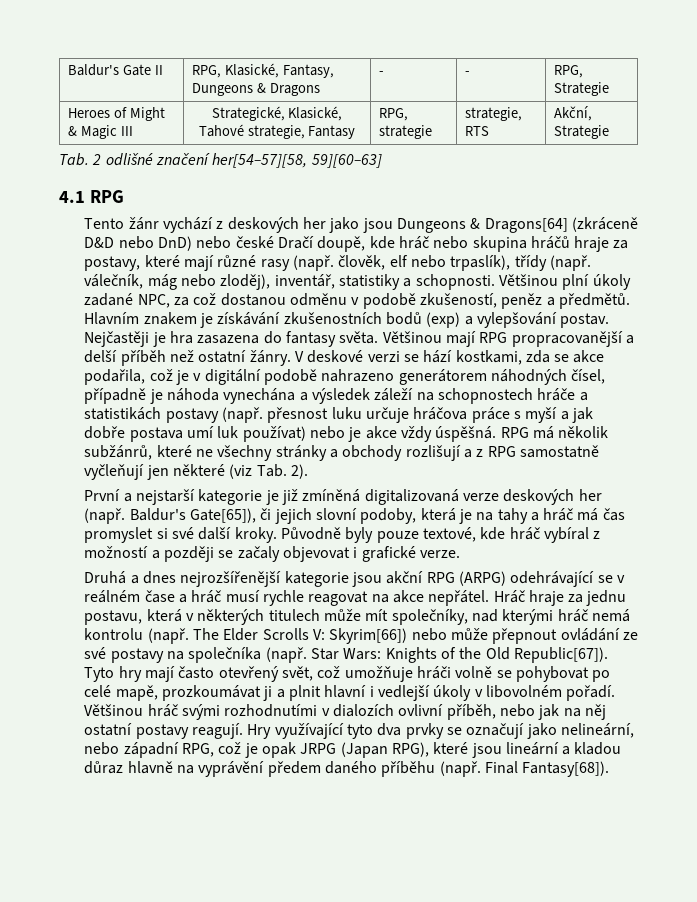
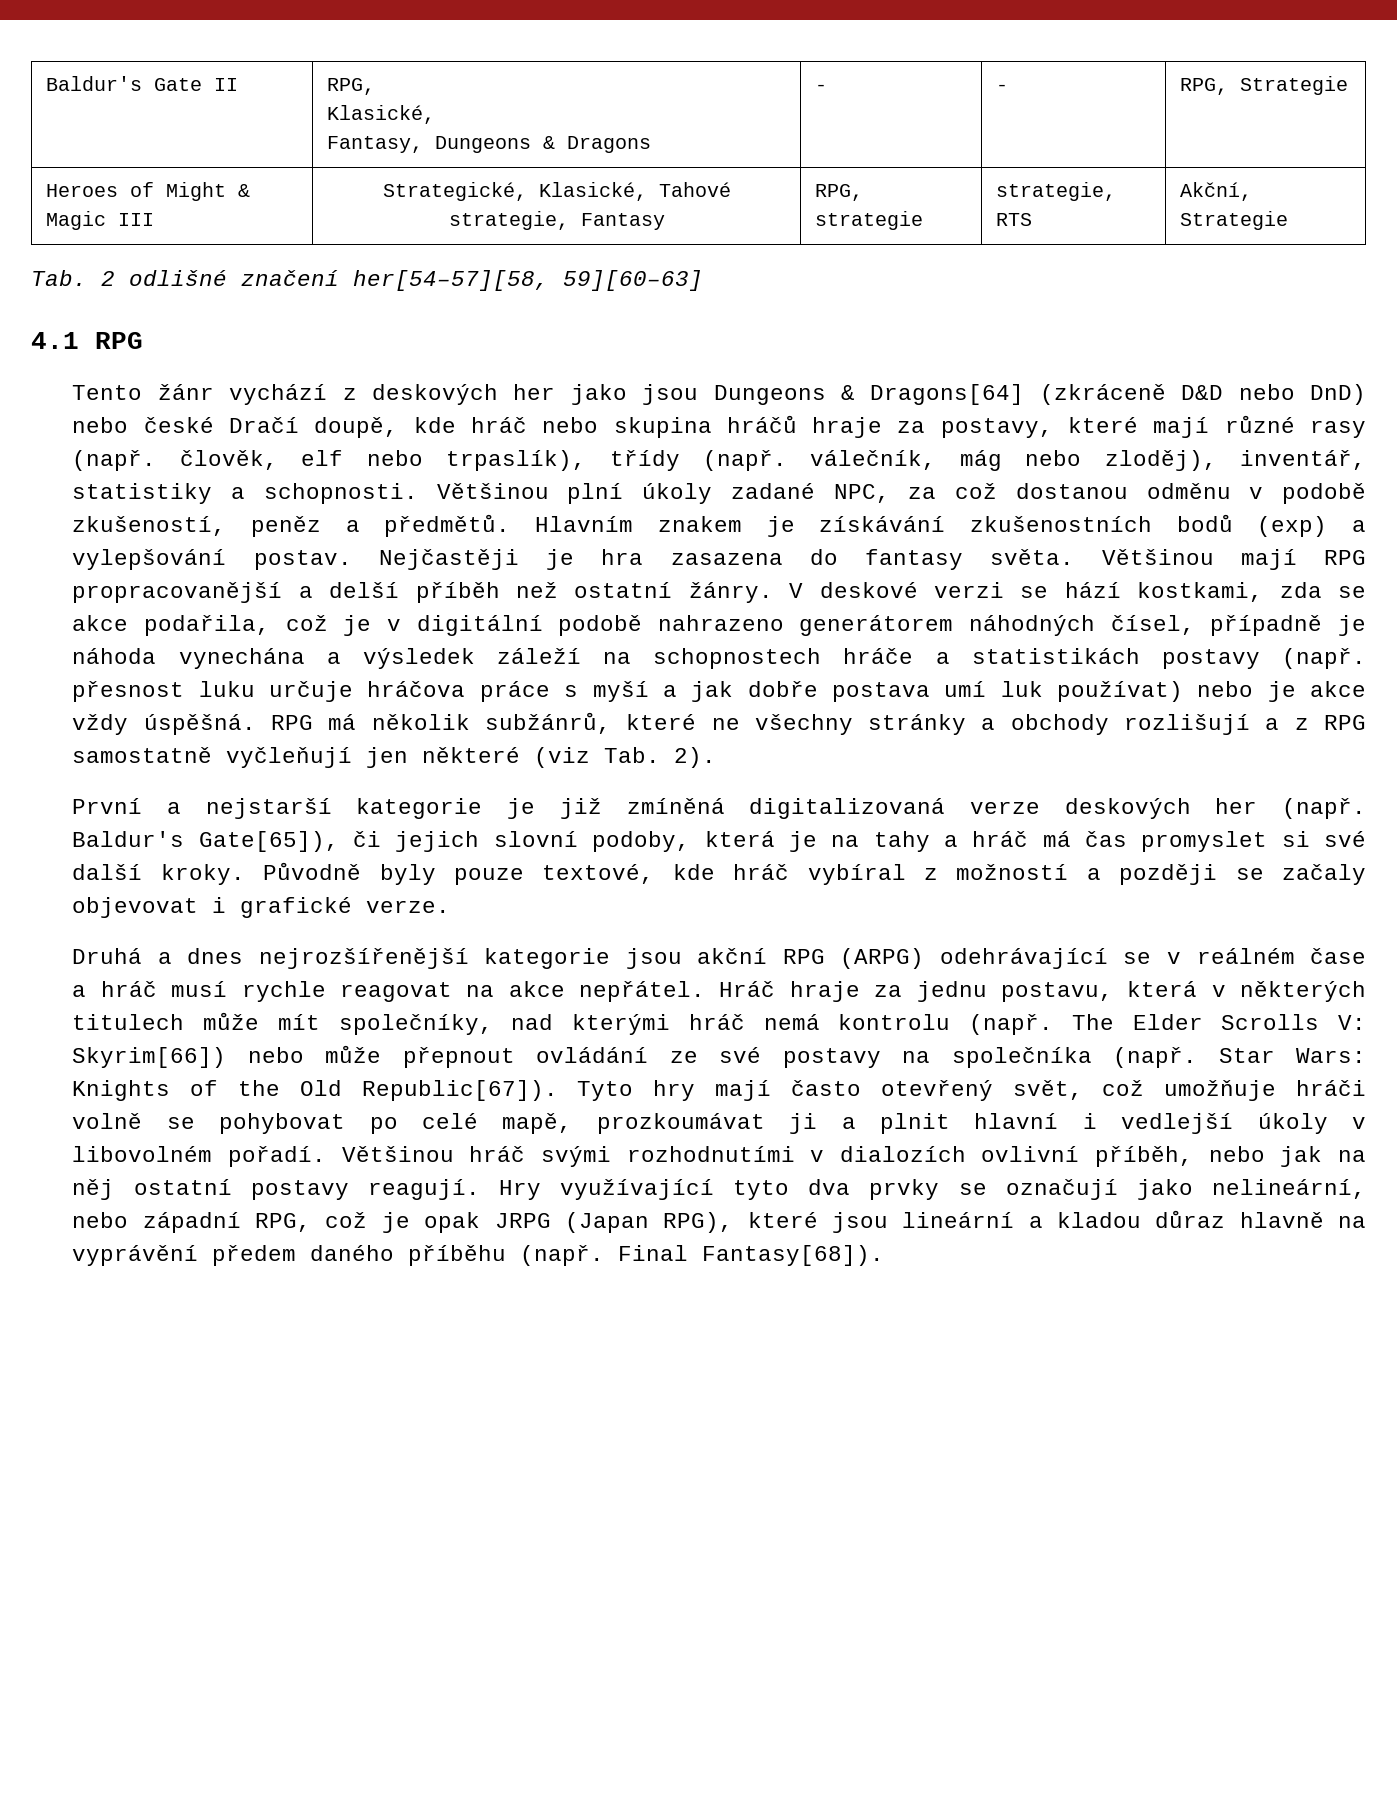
- Baldur's Gate II | RPG, Klasické, Fantasy, Dungeons & Dragons | - | - | RPG, Strategie
+ Baldur's Gate II | RPG,
+ Klasické,
+ Fantasy, Dungeons & Dragons | - | - | RPG, Strategie

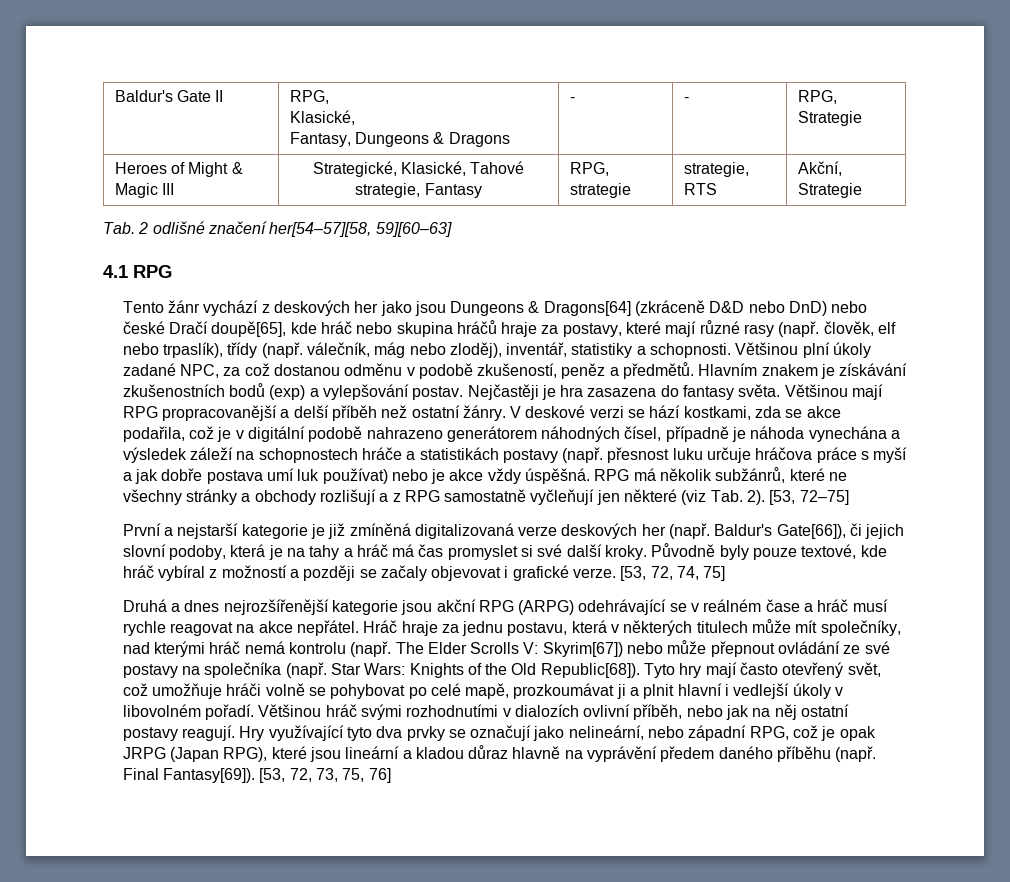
- Tento žánr vychází z deskových her jako jsou Dungeons & Dragons[64] (zkráceně D&D nebo DnD) nebo české Dračí doupě, kde hráč nebo skupina hráčů hraje za postavy, které mají různé rasy (např. člověk, elf nebo trpaslík), třídy (např. válečník, mág nebo zloděj), inventář, statistiky a schopnosti.
+ Tento žánr vychází z deskových her jako jsou Dungeons & Dragons[64] (zkráceně D&D nebo DnD) nebo české Dračí doupě[65], kde hráč nebo skupina hráčů hraje za postavy, které mají různé rasy (např. člověk, elf nebo trpaslík), třídy (např. válečník, mág nebo zloděj), inventář, statistiky a schopnosti.
+ [53, 72–75]
- Baldur's Gate[65]), či jejich slovní podoby, která je na tahy a hráč má čas promyslet si své další kroky.
+ Baldur's Gate[66]), či jejich slovní podoby, která je na tahy a hráč má čas promyslet si své další kroky.
+ [53, 72, 74, 75]
- The Elder Scrolls V: Skyrim[66]) nebo může přepnout ovládání ze své postavy na společníka (např.
+ The Elder Scrolls V: Skyrim[67]) nebo může přepnout ovládání ze své postavy na společníka (např.
- Star Wars: Knights of the Old Republic[67]).
+ Star Wars: Knights of the Old Republic[68]).
- Final Fantasy[68]).
+ Final Fantasy[69]). [53, 72, 73, 75, 76]

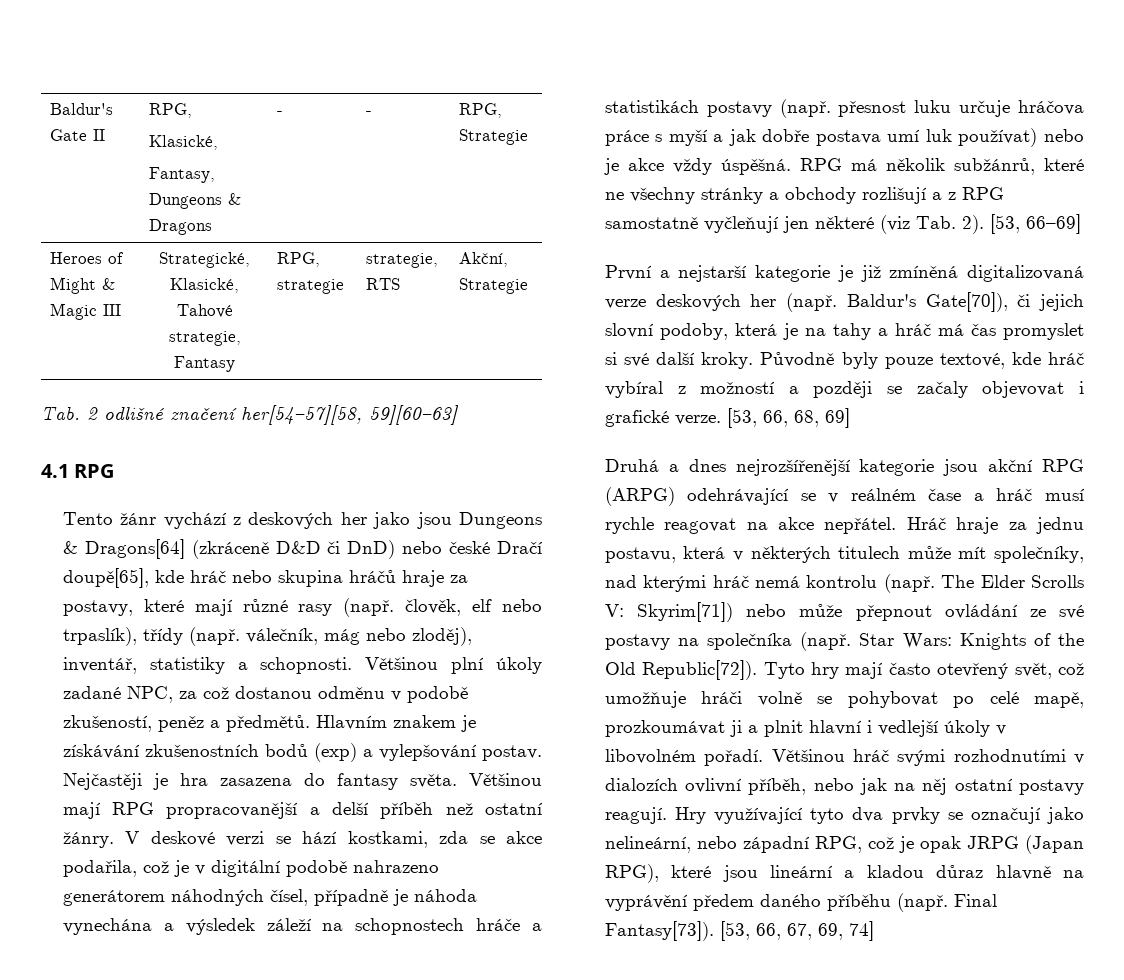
- Tento žánr vychází z deskových her jako jsou Dungeons & Dragons[64] (zkráceně D&D nebo DnD) nebo české Dračí doupě[65], kde hráč nebo skupina hráčů hraje za postavy, které mají různé rasy (např. člověk, elf nebo trpaslík), třídy (např. válečník, mág nebo zloděj), inventář, statistiky a schopnosti.
+ Tento žánr vychází z deskových her jako jsou Dungeons & Dragons[64] (zkráceně D&D či DnD) nebo české Dračí doupě[65], kde hráč nebo skupina hráčů hraje za postavy, které mají různé rasy (např. člověk, elf nebo trpaslík), třídy (např. válečník, mág nebo zloděj), inventář, statistiky a schopnosti.
- [53, 72–75]
+ [53, 66–69]
- Baldur's Gate[66]), či jejich slovní podoby, která je na tahy a hráč má čas promyslet si své další kroky.
+ Baldur's Gate[70]), či jejich slovní podoby, která je na tahy a hráč má čas promyslet si své další kroky.
- [53, 72, 74, 75]
+ [53, 66, 68, 69]
- The Elder Scrolls V: Skyrim[67]) nebo může přepnout ovládání ze své postavy na společníka (např.
+ The Elder Scrolls V: Skyrim[71]) nebo může přepnout ovládání ze své postavy na společníka (např.
- Star Wars: Knights of the Old Republic[68]).
+ Star Wars: Knights of the Old Republic[72]).
- Final Fantasy[69]). [53, 72, 73, 75, 76]
+ Final Fantasy[73]). [53, 66, 67, 69, 74]

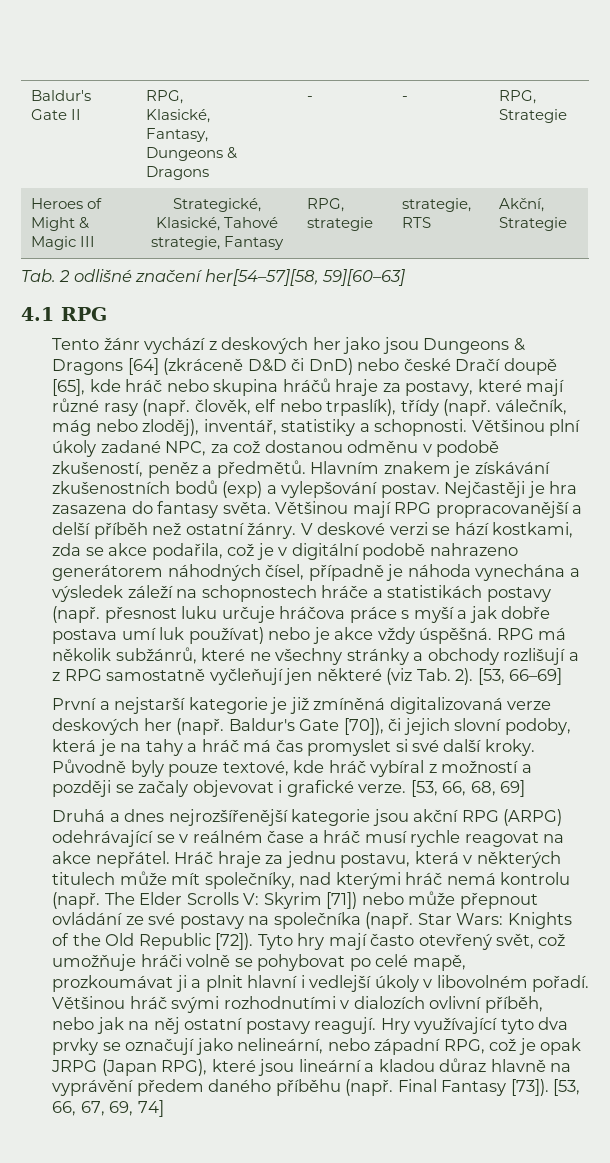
- Tento žánr vychází z deskových her jako jsou Dungeons & Dragons[64] (zkráceně D&D či DnD) nebo české Dračí doupě[65], kde hráč nebo skupina hráčů hraje za postavy, které mají různé rasy (např. člověk, elf nebo trpaslík), třídy (např. válečník, mág nebo zloděj), inventář, statistiky a schopnosti.
+ Tento žánr vychází z deskových her jako jsou Dungeons & Dragons [64] (zkráceně D&D či DnD) nebo české Dračí doupě [65], kde hráč nebo skupina hráčů hraje za postavy, které mají různé rasy (např. člověk, elf nebo trpaslík), třídy (např. válečník, mág nebo zloděj), inventář, statistiky a schopnosti.
- Baldur's Gate[70]), či jejich slovní podoby, která je na tahy a hráč má čas promyslet si své další kroky.
+ Baldur's Gate [70]), či jejich slovní podoby, která je na tahy a hráč má čas promyslet si své další kroky.
- The Elder Scrolls V: Skyrim[71]) nebo může přepnout ovládání ze své postavy na společníka (např.
+ The Elder Scrolls V: Skyrim [71]) nebo může přepnout ovládání ze své postavy na společníka (např.
- Star Wars: Knights of the Old Republic[72]).
+ Star Wars: Knights of the Old Republic [72]).
- Final Fantasy[73]).
+ Final Fantasy [73]).

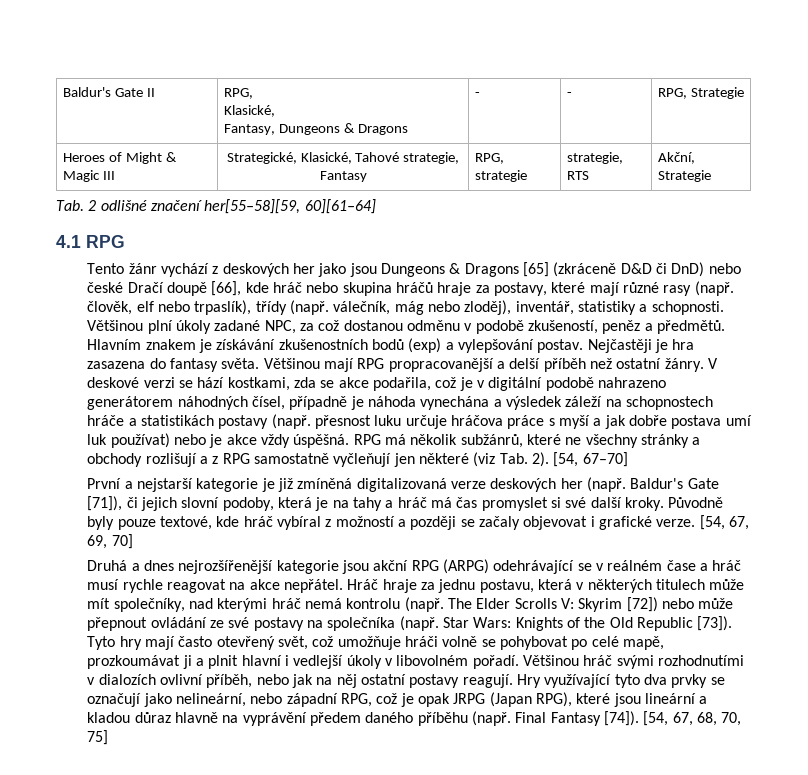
- Tab. 2 odlišné značení her[54–57][58, 59][60–63]
+ Tab. 2 odlišné značení her[55–58][59, 60][61–64]
- Tento žánr vychází z deskových her jako jsou Dungeons & Dragons [64] (zkráceně D&D či DnD) nebo české Dračí doupě [65], kde hráč nebo skupina hráčů hraje za postavy, které mají různé rasy (např. člověk, elf nebo trpaslík), třídy (např. válečník, mág nebo zloděj), inventář, statistiky a schopnosti.
+ Tento žánr vychází z deskových her jako jsou Dungeons & Dragons [65] (zkráceně D&D či DnD) nebo české Dračí doupě [66], kde hráč nebo skupina hráčů hraje za postavy, které mají různé rasy (např. člověk, elf nebo trpaslík), třídy (např. válečník, mág nebo zloděj), inventář, statistiky a schopnosti.
- [53, 66–69]
+ [54, 67–70]
- Baldur's Gate [70]), či jejich slovní podoby, která je na tahy a hráč má čas promyslet si své další kroky.
+ Baldur's Gate [71]), či jejich slovní podoby, která je na tahy a hráč má čas promyslet si své další kroky.
- [53, 66, 68, 69]
+ [54, 67, 69, 70]
- The Elder Scrolls V: Skyrim [71]) nebo může přepnout ovládání ze své postavy na společníka (např.
+ The Elder Scrolls V: Skyrim [72]) nebo může přepnout ovládání ze své postavy na společníka (např.
- Star Wars: Knights of the Old Republic [72]).
+ Star Wars: Knights of the Old Republic [73]).
- Final Fantasy [73]). [53, 66, 67, 69, 74]
+ Final Fantasy [74]). [54, 67, 68, 70, 75]

